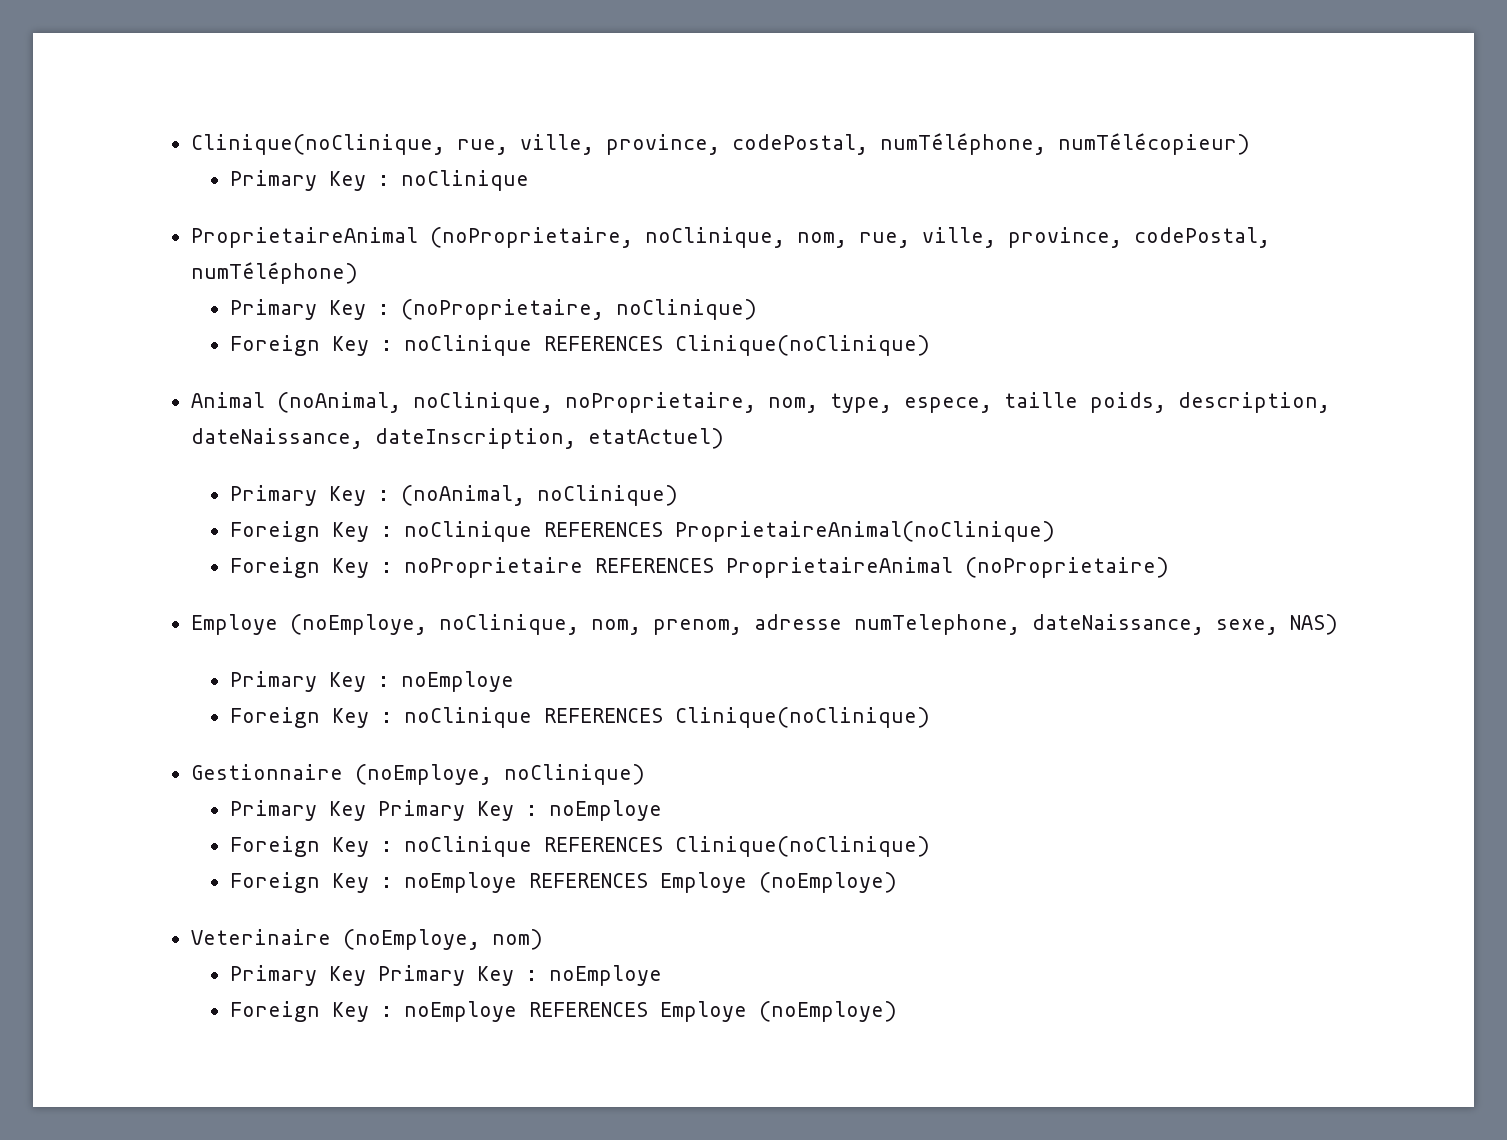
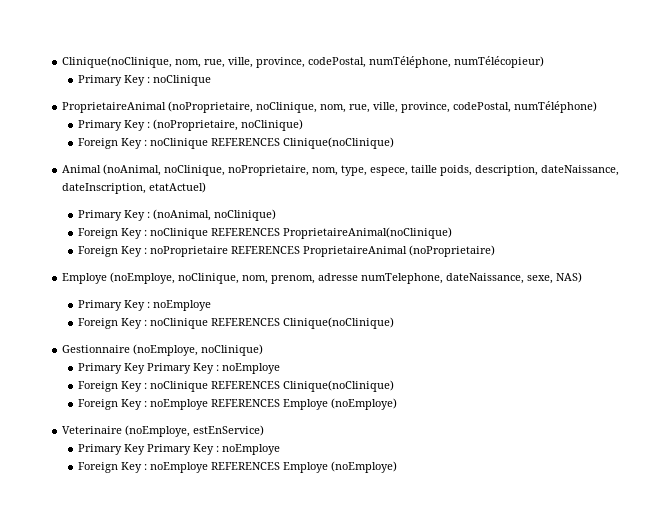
- Clinique(noClinique, rue, ville, province, codePostal, numTéléphone, numTélécopieur)
+ Clinique(noClinique, nom, rue, ville, province, codePostal, numTéléphone, numTélécopieur)
- Veterinaire (noEmploye, nom)
+ Veterinaire (noEmploye, estEnService)

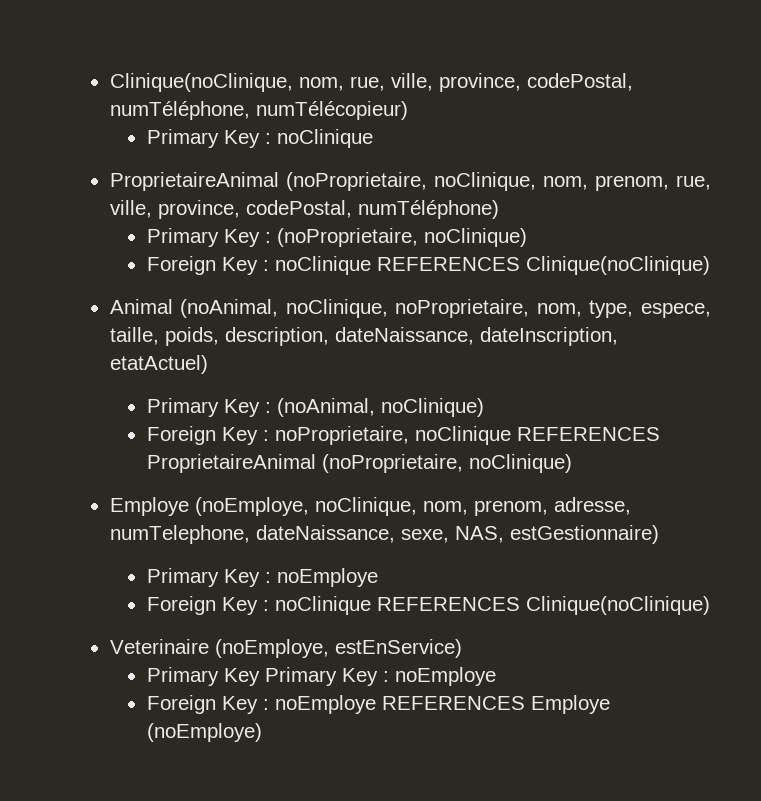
- ProprietaireAnimal (noProprietaire, noClinique, nom, rue, ville, province, codePostal, numTéléphone)
+ ProprietaireAnimal (noProprietaire, noClinique, nom, prenom, rue, ville, province, codePostal, numTéléphone)
- Animal (noAnimal, noClinique, noProprietaire, nom, type, espece, taille poids, description, dateNaissance, dateInscription, etatActuel)
+ Animal (noAnimal, noClinique, noProprietaire, nom, type, espece, taille, poids, description, dateNaissance, dateInscription, etatActuel)
- Foreign Key : noClinique REFERENCES ProprietaireAnimal(noClinique)
- Foreign Key : noProprietaire REFERENCES ProprietaireAnimal (noProprietaire)
+ Foreign Key : noProprietaire, noClinique REFERENCES ProprietaireAnimal (noProprietaire, noClinique)
- Employe (noEmploye, noClinique, nom, prenom, adresse numTelephone, dateNaissance, sexe, NAS)
+ Employe (noEmploye, noClinique, nom, prenom, adresse, numTelephone, dateNaissance, sexe, NAS, estGestionnaire)
- Gestionnaire (noEmploye, noClinique)
- Primary Key Primary Key : noEmploye
- Foreign Key : noClinique REFERENCES Clinique(noClinique)
- Foreign Key : noEmploye REFERENCES Employe (noEmploye)

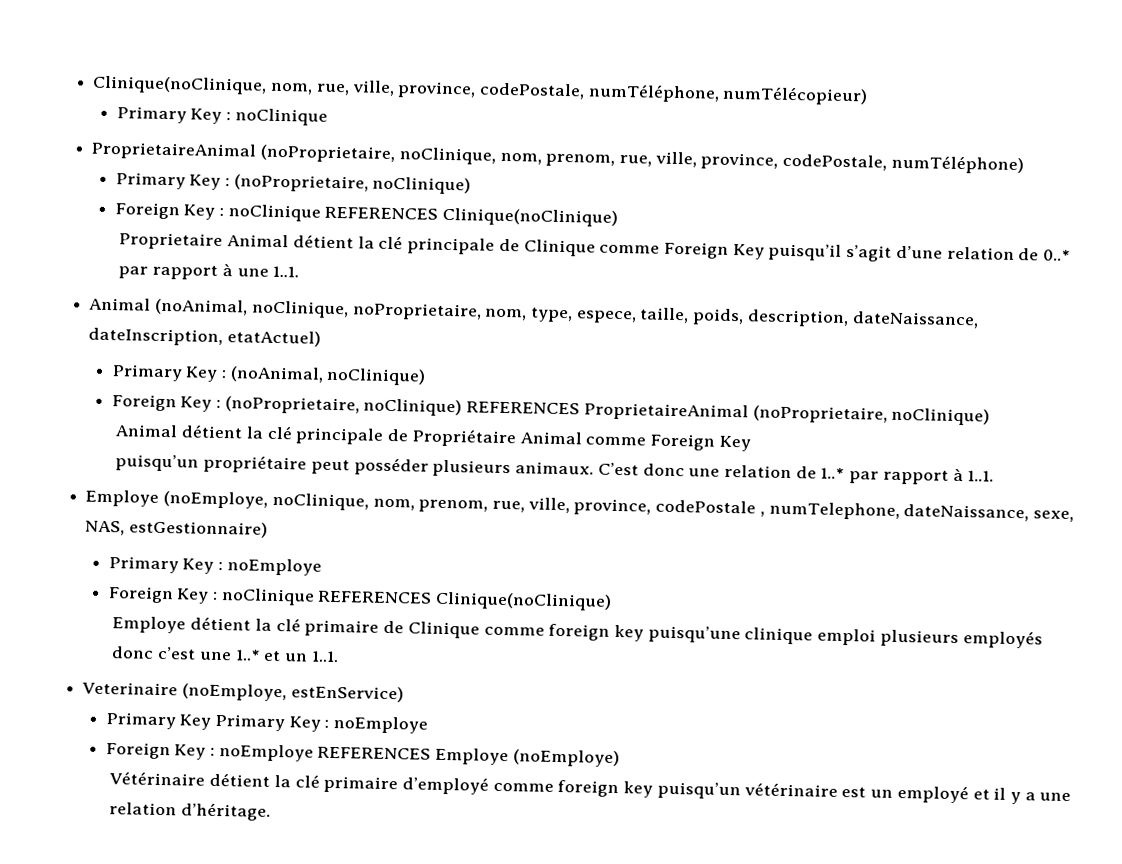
- Clinique(noClinique, nom, rue, ville, province, codePostal, numTéléphone, numTélécopieur)
+ Clinique(noClinique, nom, rue, ville, province, codePostale, numTéléphone, numTélécopieur)
- ProprietaireAnimal (noProprietaire, noClinique, nom, prenom, rue, ville, province, codePostal, numTéléphone)
+ ProprietaireAnimal (noProprietaire, noClinique, nom, prenom, rue, ville, province, codePostale, numTéléphone)
+ Proprietaire Animal détient la clé principale de Clinique comme Foreign Key puisqu’il s’agit d’une relation de 0..* par rapport à une 1..1.
- Foreign Key : noProprietaire, noClinique REFERENCES ProprietaireAnimal (noProprietaire, noClinique)
+ Foreign Key : (noProprietaire, noClinique) REFERENCES ProprietaireAnimal (noProprietaire, noClinique)
+ Animal détient la clé principale de Propriétaire Animal comme Foreign Key
+ puisqu’un propriétaire peut posséder plusieurs animaux. C’est donc une relation de 1..* par rapport à 1..1.
- Employe (noEmploye, noClinique, nom, prenom, adresse, numTelephone, dateNaissance, sexe, NAS, estGestionnaire)
+ Employe (noEmploye, noClinique, nom, prenom, rue, ville, province, codePostale , numTelephone, dateNaissance, sexe, NAS, estGestionnaire)
+ Employe détient la clé primaire de Clinique comme foreign key puisqu’une clinique emploi plusieurs employés donc c’est une 1..* et un 1..1.
+ Vétérinaire détient la clé primaire d’employé comme foreign key puisqu’un vétérinaire est un employé et il y a une relation d’héritage.

